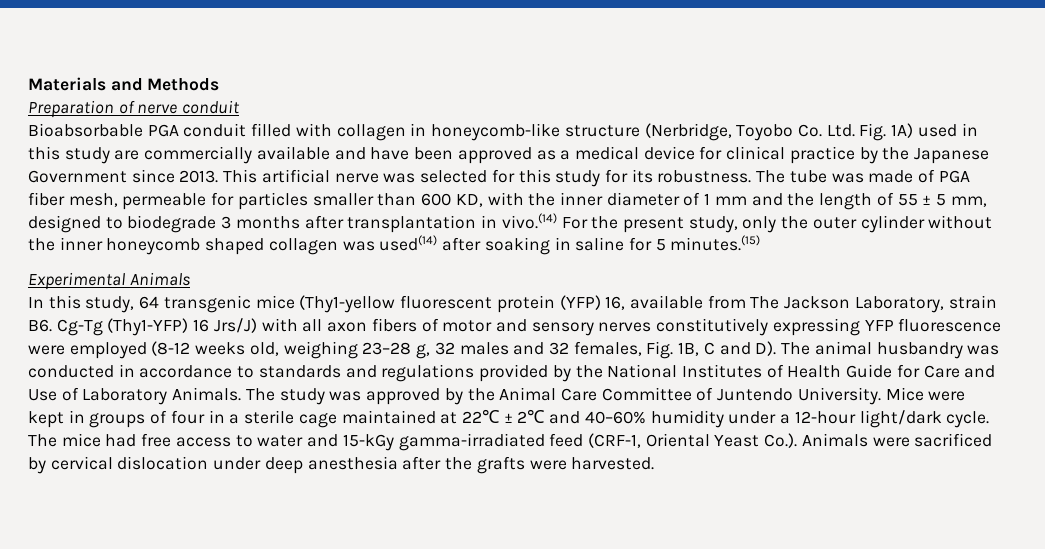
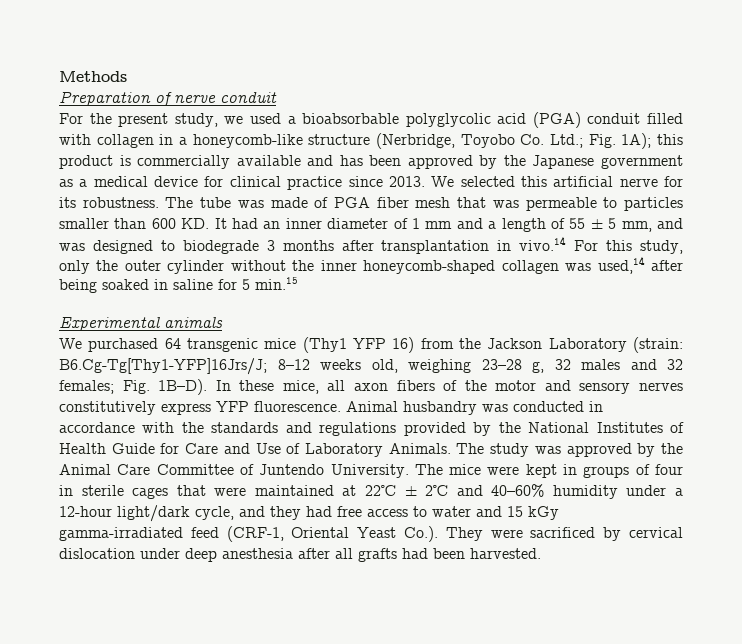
- Materials and Methods
+ Methods
- Bioabsorbable PGA conduit filled with collagen in honeycomb-like structure (Nerbridge, Toyobo Co. Ltd. Fig. 1A) used in this study are commercially available and have been approved as a medical device for clinical practice by the Japanese Government since 2013. This artificial nerve was selected for this study for its robustness.
+ For the present study, we used a bioabsorbable polyglycolic acid (PGA) conduit filled with collagen in a honeycomb-like structure (Nerbridge, Toyobo Co. Ltd.; Fig. 1A); this product is commercially available and has been approved by the Japanese government as a medical device for clinical practice since 2013. We selected this artificial nerve for its robustness.
- The tube was made of PGA fiber mesh, permeable for particles smaller than 600 KD, with the inner diameter of 1 mm and the length of 55 ± 5 mm, designed to biodegrade 3 months after transplantation in vivo.(14) For the present study, only the outer cylinder without the inner honeycomb shaped collagen was used(14) after soaking in saline for 5 minutes.(15)
+ The tube was made of PGA fiber mesh that was permeable to particles smaller than 600 KD. It had an inner diameter of 1 mm and a length of 55 ± 5 mm, and was designed to biodegrade 3 months after transplantation in vivo.14 For this study, only the outer cylinder without the inner honeycomb-shaped collagen was used,14 after being soaked in saline for 5 min.15
- Experimental Animals
- In this study, 64 transgenic mice (Thy1-yellow fluorescent protein (YFP) 16, available from The Jackson Laboratory, strain B6. Cg-Tg (Thy1-YFP) 16 Jrs/J) with all axon fibers of motor and sensory nerves constitutively expressing YFP fluorescence were employed (8-12 weeks old, weighing 23–28 g, 32 males and 32 females, Fig. 1B, C and D). The animal husbandry was conducted in accordance to standards and regulations provided by the National Institutes of Health Guide for Care and Use of Laboratory Animals.
+ Experimental animals
+ We purchased 64 transgenic mice (Thy1 YFP 16) from the Jackson Laboratory (strain: B6.Cg-Tg[Thy1-YFP]16Jrs/J; 8–12 weeks old, weighing 23–28 g, 32 males and 32 females; Fig. 1B–D). In these mice, all axon fibers of the motor and sensory nerves constitutively express YFP fluorescence. Animal husbandry was conducted in accordance with the standards and regulations provided by the National Institutes of Health Guide for Care and Use of Laboratory Animals.
- Mice were kept in groups of four in a sterile cage maintained at 22℃ ± 2℃ and 40–60% humidity under a 12-hour light/dark cycle. The mice had free access to water and 15-kGy gamma-irradiated feed (CRF-1, Oriental Yeast Co.). Animals were sacrificed by cervical dislocation under deep anesthesia after the grafts were harvested.
+ The mice were kept in groups of four in sterile cages that were maintained at 22℃ ± 2℃ and 40–60% humidity under a 12-hour light/dark cycle, and they had free access to water and 15 kGy gamma-irradiated feed (CRF-1, Oriental Yeast Co.). They were sacrificed by cervical dislocation under deep anesthesia after all grafts had been harvested.

